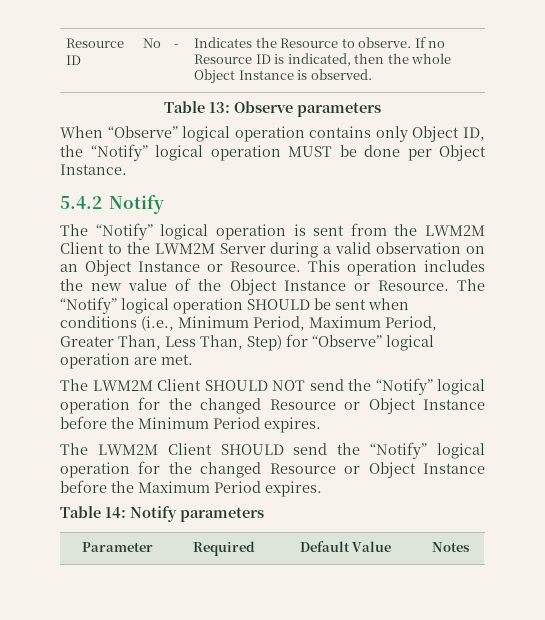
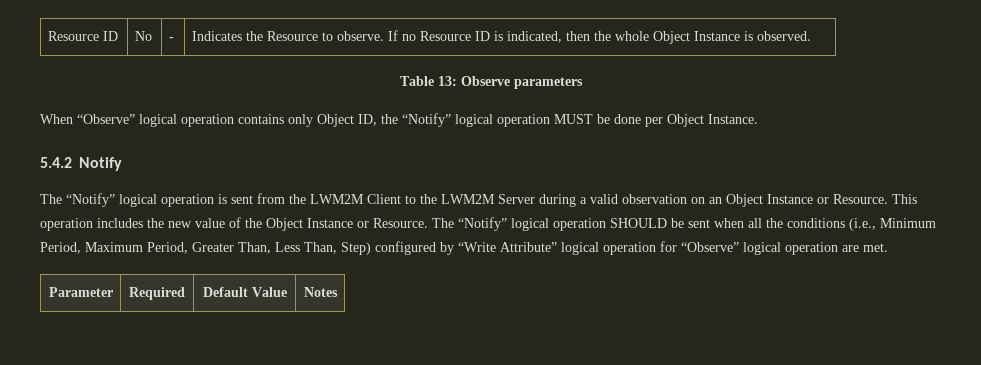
- The “Notify” logical operation SHOULD be sent when conditions (i.e., Minimum Period, Maximum Period, Greater Than, Less Than, Step) for “Observe” logical operation are met.
+ The “Notify” logical operation SHOULD be sent when all the conditions (i.e., Minimum Period, Maximum Period, Greater Than, Less Than, Step) configured by “Write Attribute” logical operation for “Observe” logical operation are met.
- The LWM2M Client SHOULD NOT send the “Notify” logical operation for the changed Resource or Object Instance before the Minimum Period expires.
- The LWM2M Client SHOULD send the “Notify” logical operation for the changed Resource or Object Instance before the Maximum Period expires.
- Table 14: Notify parameters

